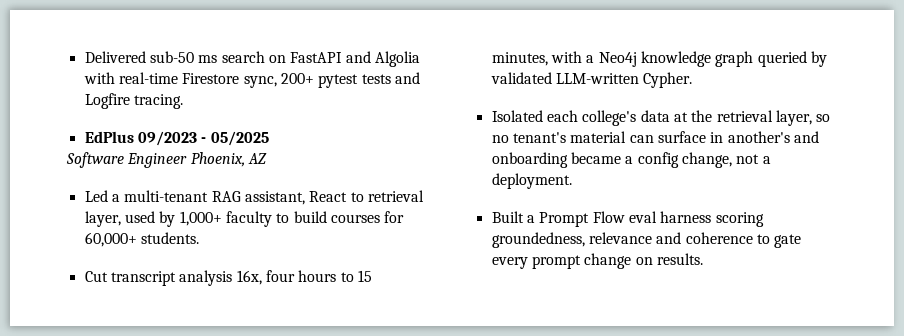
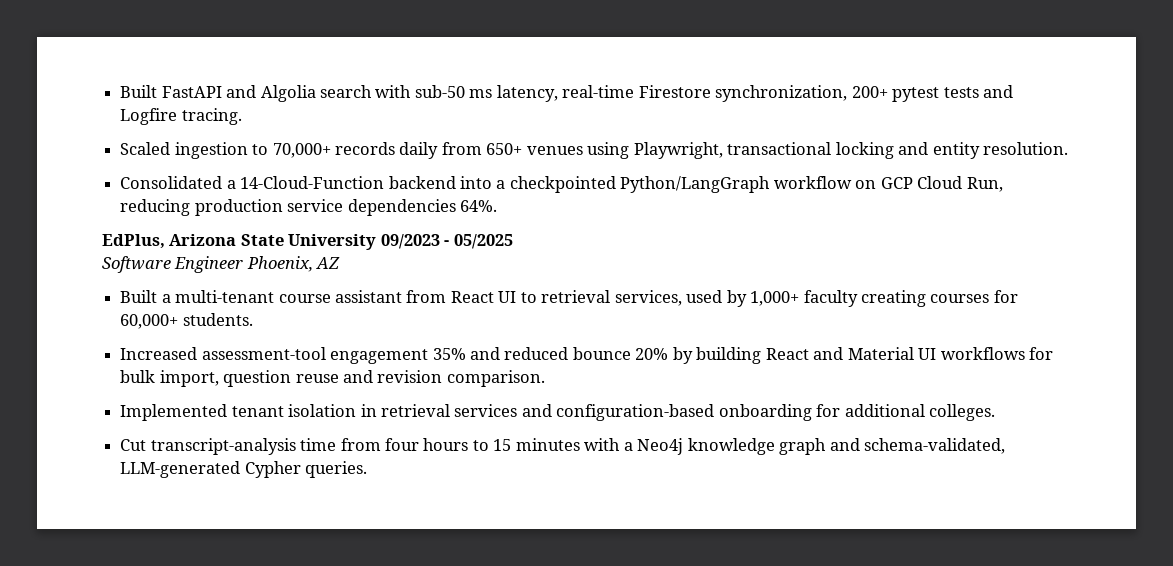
- Delivered sub-50 ms search on FastAPI and Algolia with real-time Firestore sync, 200+ pytest tests and Logfire tracing.
+ Built FastAPI and Algolia search with sub-50 ms latency, real-time Firestore synchronization, 200+ pytest tests and Logfire tracing.
- EdPlus 09/2023 - 05/2025
+ Scaled ingestion to 70,000+ records daily from 650+ venues using Playwright, transactional locking and entity resolution.
+ Consolidated a 14-Cloud-Function backend into a checkpointed Python/LangGraph workflow on GCP Cloud Run, reducing production service dependencies 64%.
+ EdPlus, Arizona State University 09/2023 - 05/2025
- Led a multi-tenant RAG assistant, React to retrieval layer, used by 1,000+ faculty to build courses for 60,000+ students.
+ Built a multi-tenant course assistant from React UI to retrieval services, used by 1,000+ faculty creating courses for 60,000+ students.
- Cut transcript analysis 16x, four hours to 15 minutes, with a Neo4j knowledge graph queried by validated LLM-written Cypher.
- Isolated each college's data at the retrieval layer, so no tenant's material can surface in another's and onboarding became a config change, not a deployment.
- Built a Prompt Flow eval harness scoring groundedness, relevance and coherence to gate every prompt change on results.
+ Increased assessment-tool engagement 35% and reduced bounce 20% by building React and Material UI workflows for bulk import, question reuse and revision comparison.
+ Implemented tenant isolation in retrieval services and configuration-based onboarding for additional colleges.
+ Cut transcript-analysis time from four hours to 15 minutes with a Neo4j knowledge graph and schema-validated, LLM-generated Cypher queries.

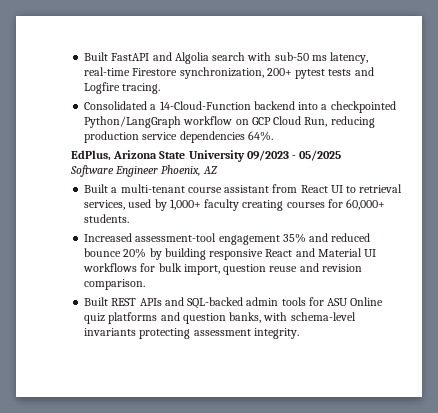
- Scaled ingestion to 70,000+ records daily from 650+ venues using Playwright, transactional locking and entity resolution.
- Increased assessment-tool engagement 35% and reduced bounce 20% by building React and Material UI workflows for bulk import, question reuse and revision comparison.
+ Increased assessment-tool engagement 35% and reduced bounce 20% by building responsive React and Material UI workflows for bulk import, question reuse and revision comparison.
- Implemented tenant isolation in retrieval services and configuration-based onboarding for additional colleges.
- Cut transcript-analysis time from four hours to 15 minutes with a Neo4j knowledge graph and schema-validated, LLM-generated Cypher queries.
+ Built REST APIs and SQL-backed admin tools for ASU Online quiz platforms and question banks, with schema-level invariants protecting assessment integrity.

